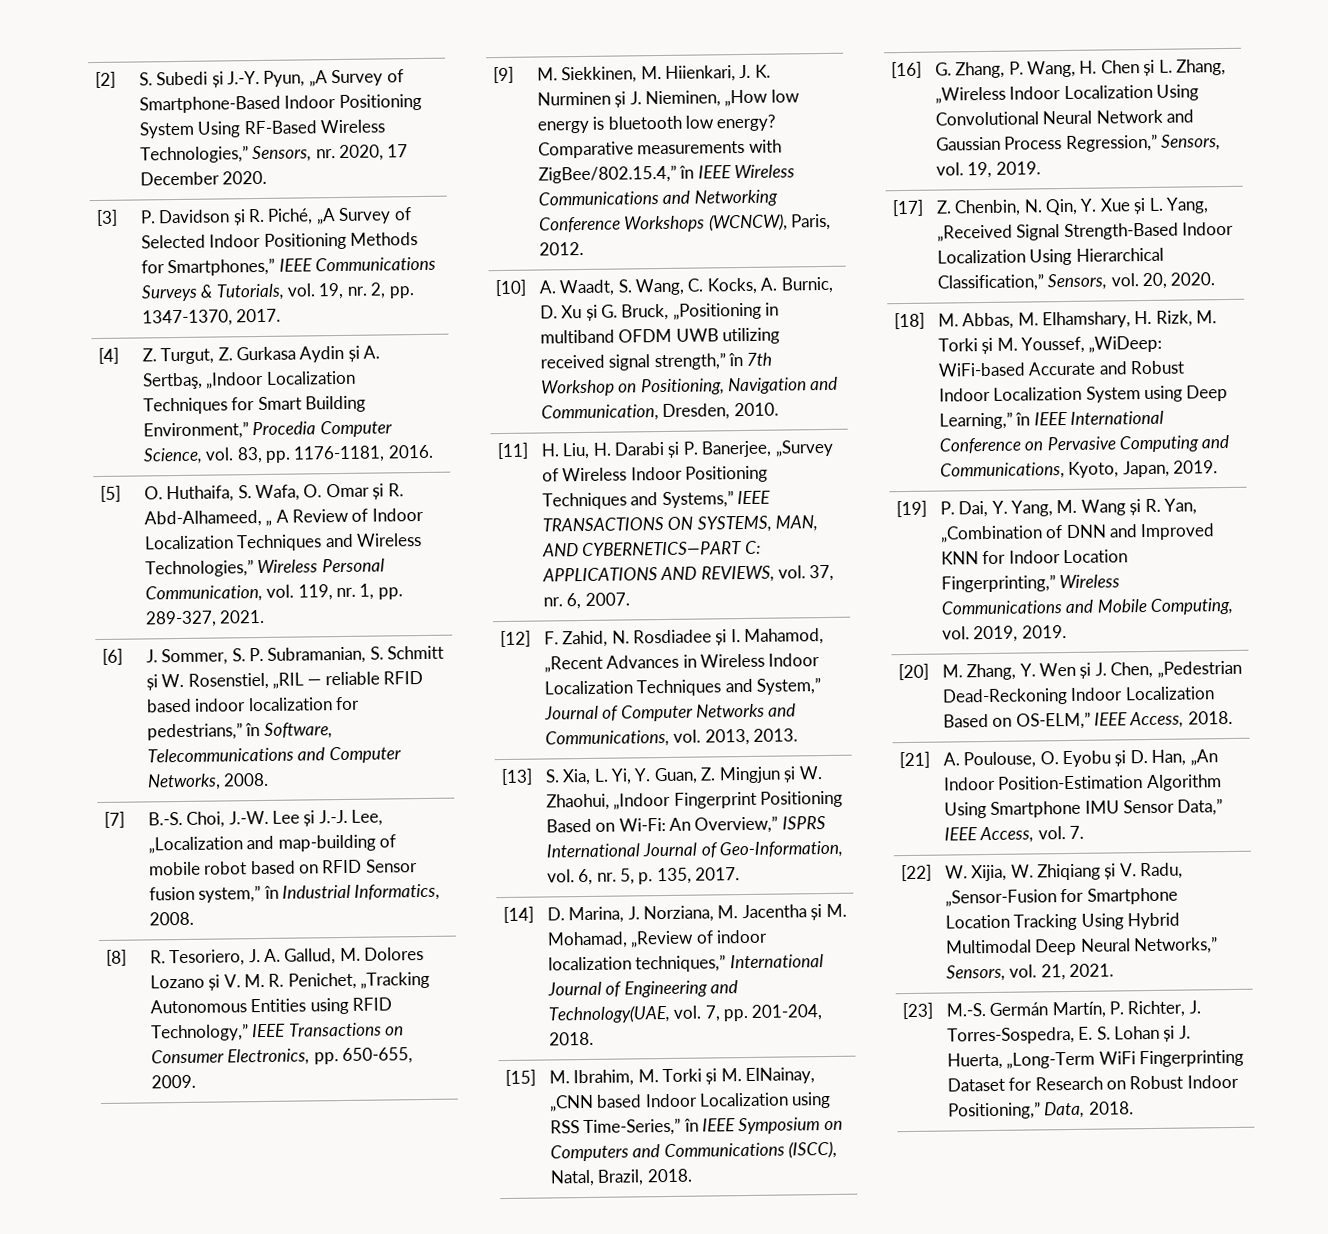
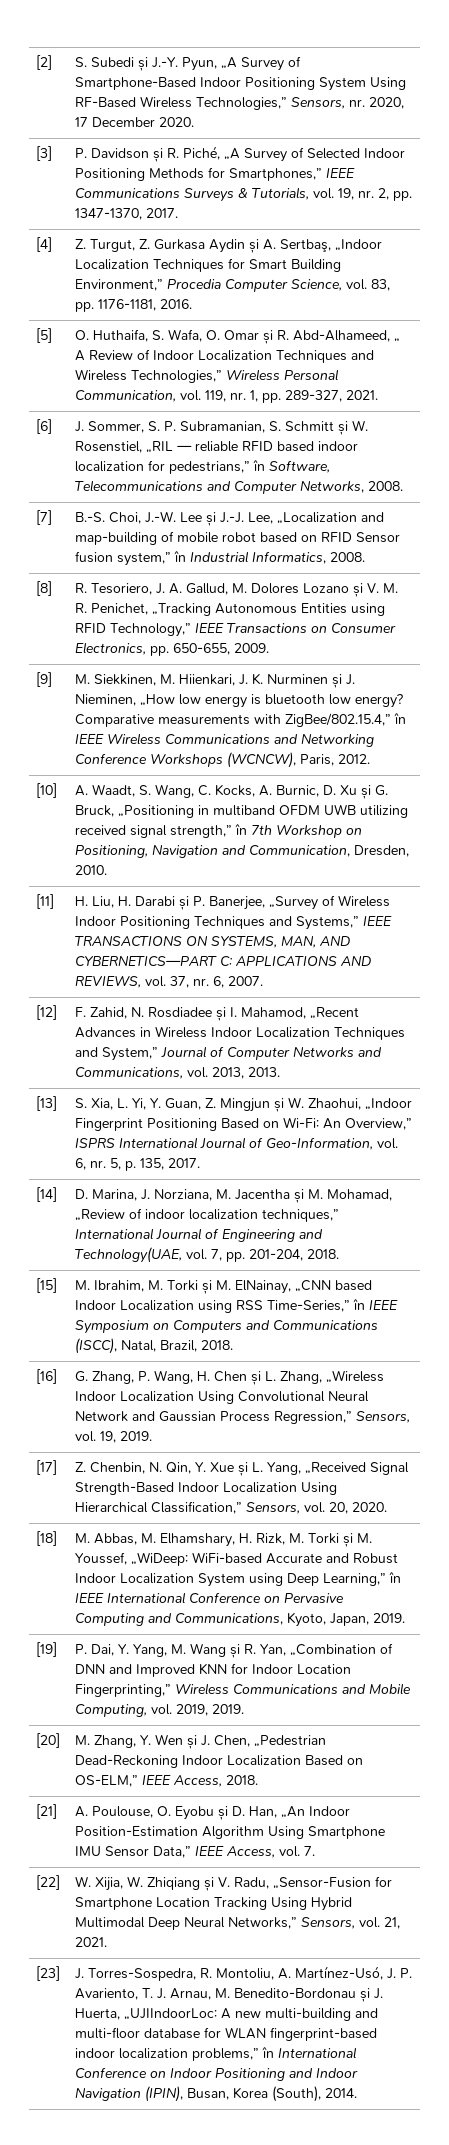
- M.-S. Germán Martín, P. Richter, J. Torres-Sospedra, E. S. Lohan și J. Huerta, „Long-Term WiFi Fingerprinting Dataset for Research on Robust Indoor Positioning,” Data, 2018.
+ J. Torres-Sospedra, R. Montoliu, A. Martínez-Usó, J. P. Avariento, T. J. Arnau, M. Benedito-Bordonau și J. Huerta, „UJIIndoorLoc: A new multi-building and multi-floor database for WLAN fingerprint-based indoor localization problems,” în International Conference on Indoor Positioning and Indoor Navigation (IPIN), Busan, Korea (South), 2014.

